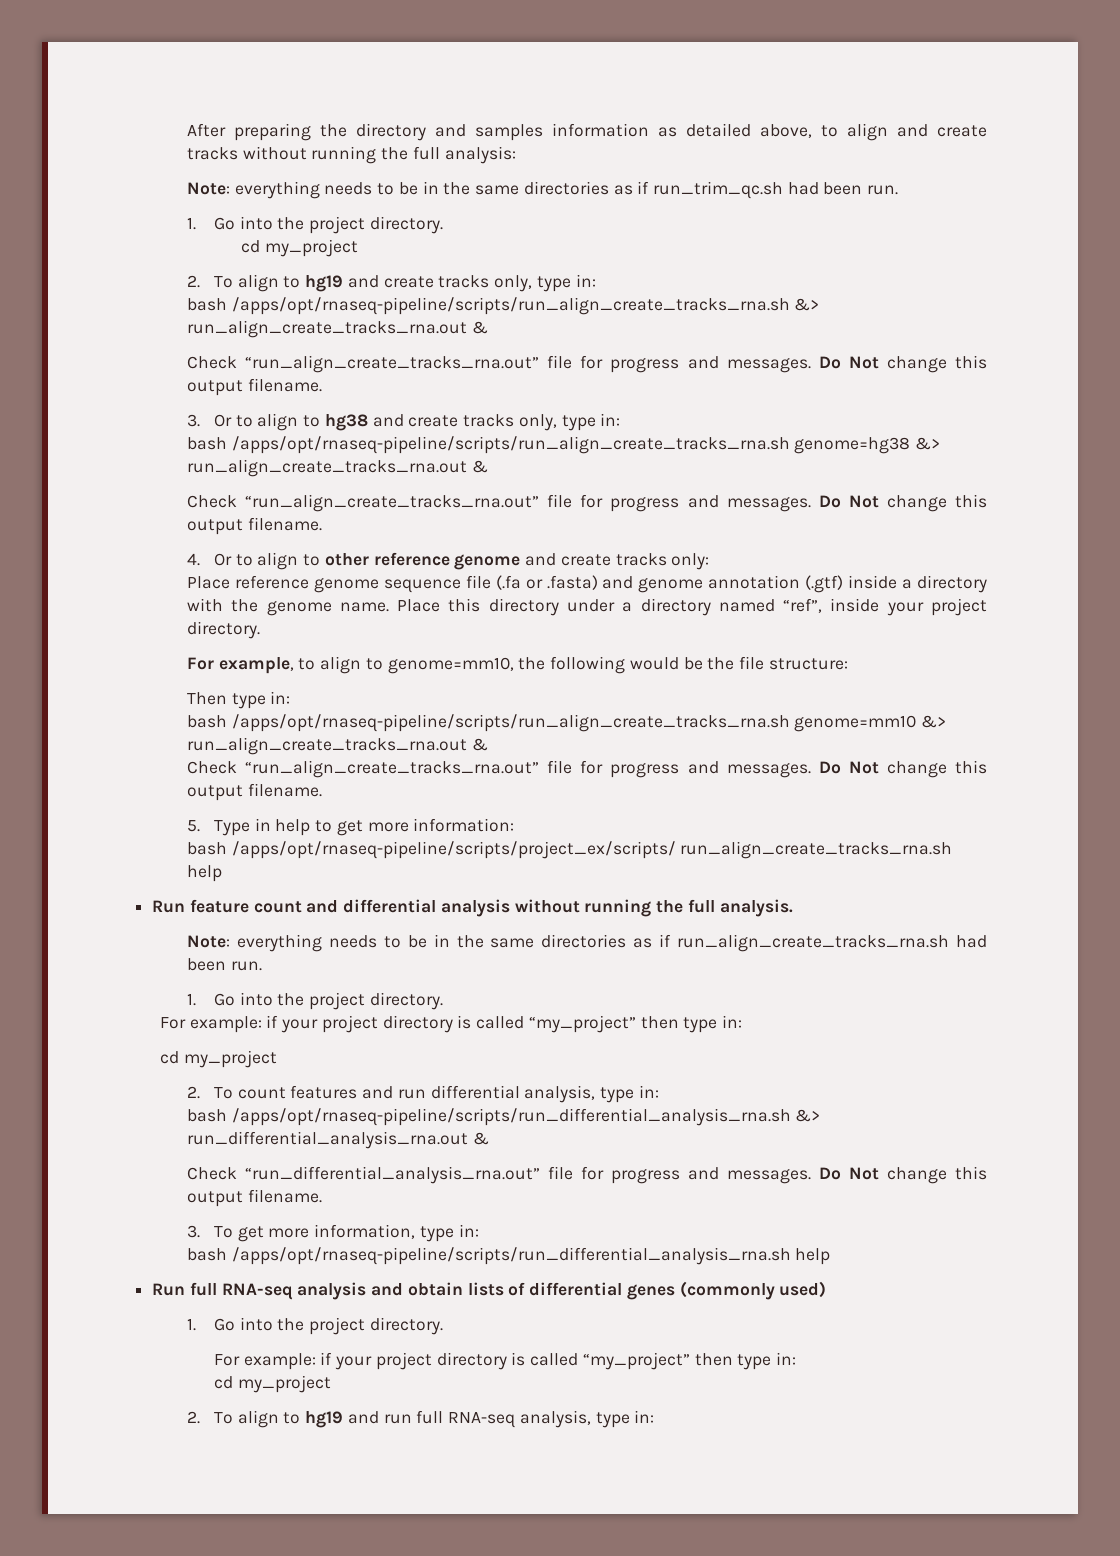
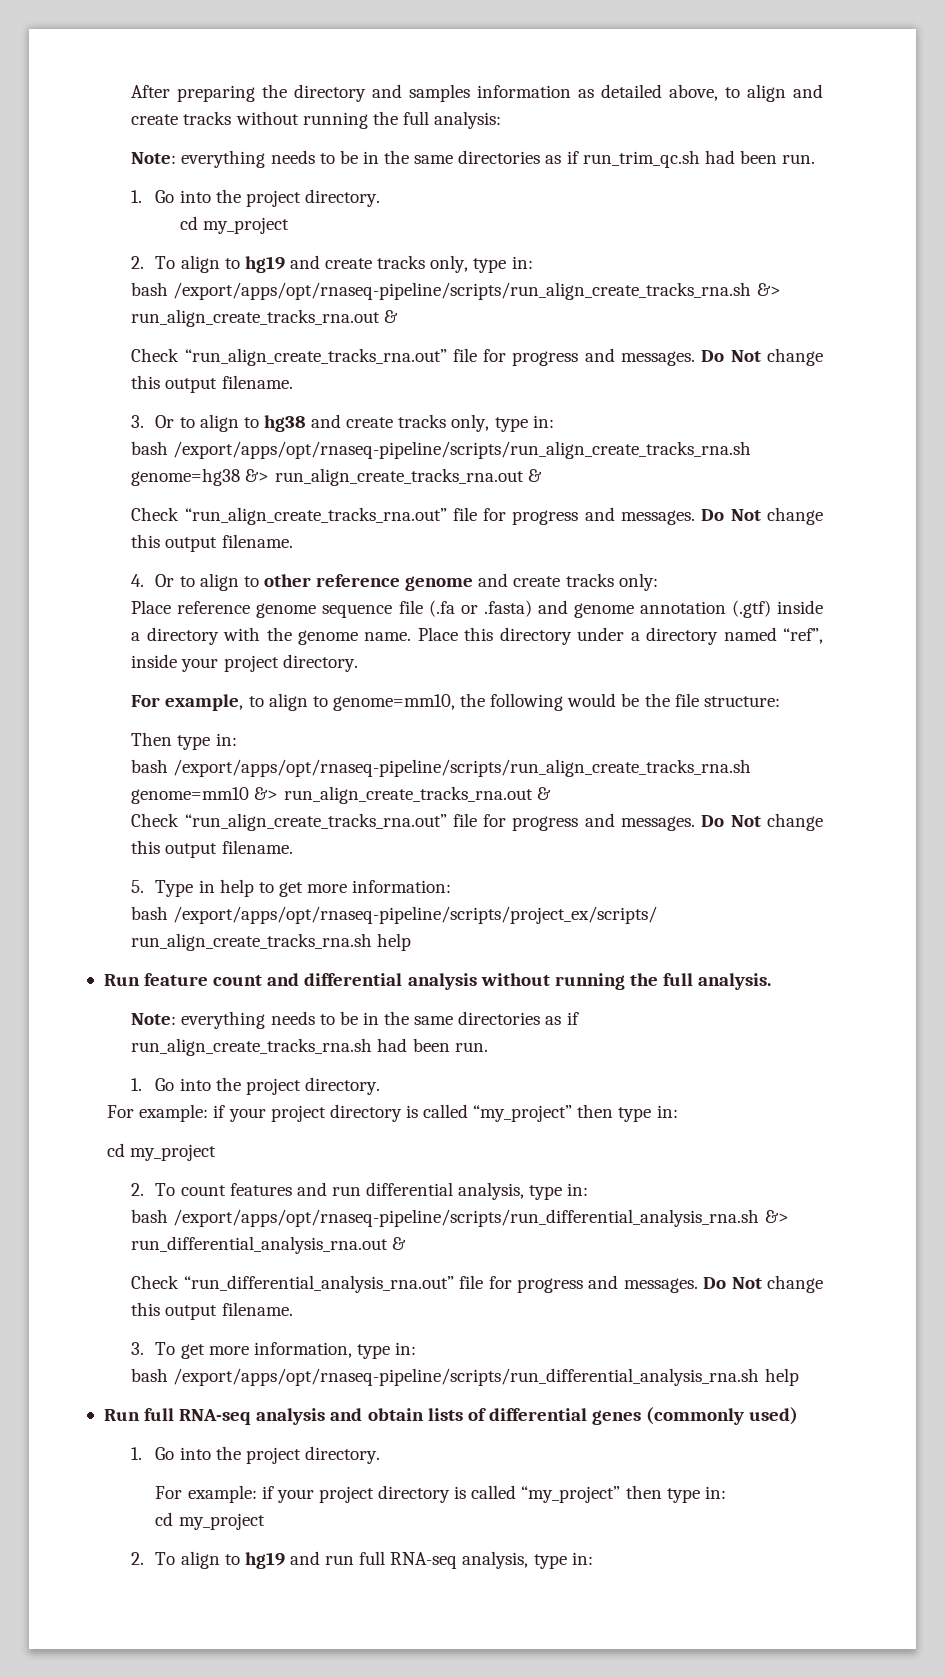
- bash /apps/opt/rnaseq-pipeline/scripts/run_align_create_tracks_rna.sh &> run_align_create_tracks_rna.out &
+ bash /export/apps/opt/rnaseq-pipeline/scripts/run_align_create_tracks_rna.sh &> run_align_create_tracks_rna.out &
- bash /apps/opt/rnaseq-pipeline/scripts/run_align_create_tracks_rna.sh genome=hg38 &> run_align_create_tracks_rna.out &
+ bash /export/apps/opt/rnaseq-pipeline/scripts/run_align_create_tracks_rna.sh genome=hg38 &> run_align_create_tracks_rna.out &
- bash /apps/opt/rnaseq-pipeline/scripts/run_align_create_tracks_rna.sh genome=mm10 &> run_align_create_tracks_rna.out &
+ bash /export/apps/opt/rnaseq-pipeline/scripts/run_align_create_tracks_rna.sh genome=mm10 &> run_align_create_tracks_rna.out &
- bash /apps/opt/rnaseq-pipeline/scripts/project_ex/scripts/ run_align_create_tracks_rna.sh help
+ bash /export/apps/opt/rnaseq-pipeline/scripts/project_ex/scripts/ run_align_create_tracks_rna.sh help
- bash /apps/opt/rnaseq-pipeline/scripts/run_differential_analysis_rna.sh &> run_differential_analysis_rna.out &
+ bash /export/apps/opt/rnaseq-pipeline/scripts/run_differential_analysis_rna.sh &> run_differential_analysis_rna.out &
- bash /apps/opt/rnaseq-pipeline/scripts/run_differential_analysis_rna.sh help
+ bash /export/apps/opt/rnaseq-pipeline/scripts/run_differential_analysis_rna.sh help

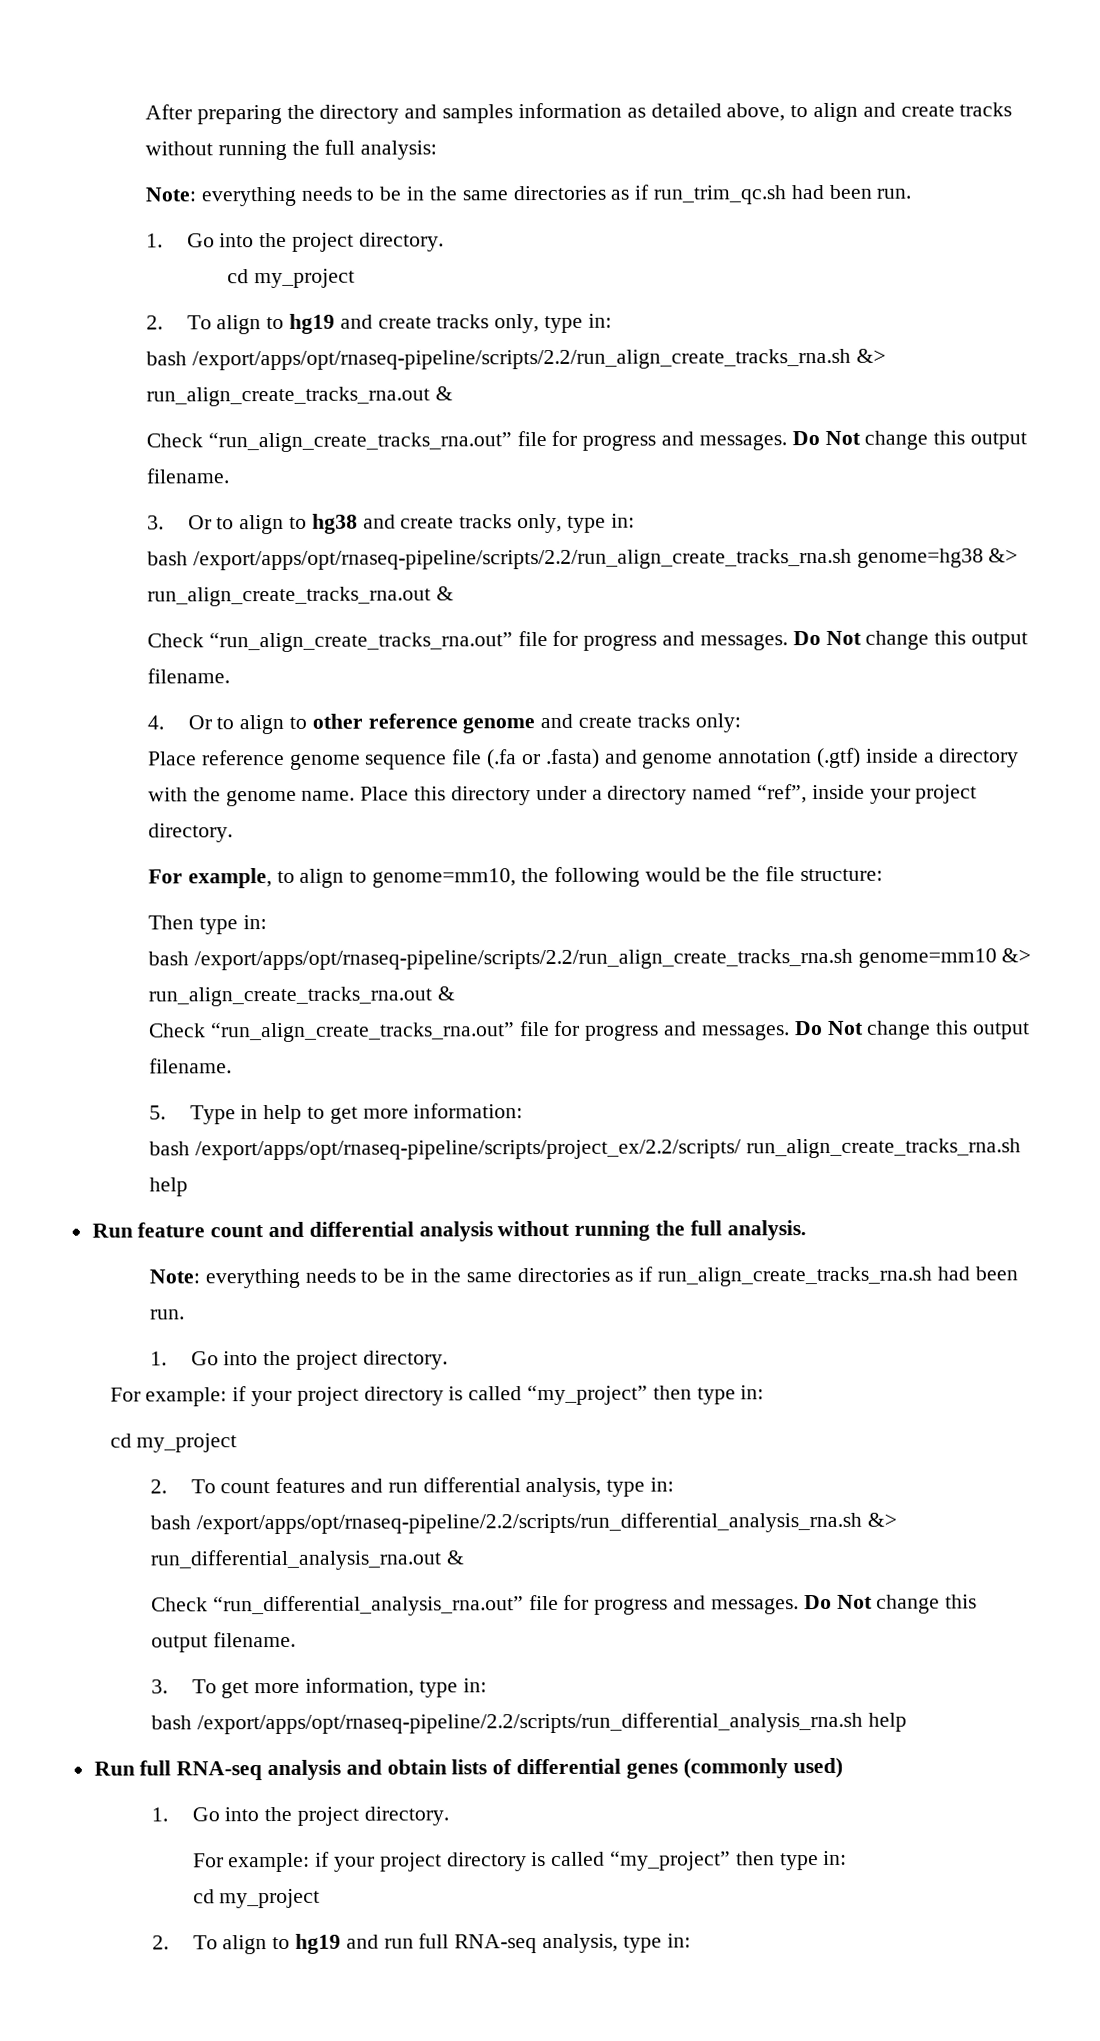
- bash /export/apps/opt/rnaseq-pipeline/scripts/run_align_create_tracks_rna.sh &> run_align_create_tracks_rna.out &
+ bash /export/apps/opt/rnaseq-pipeline/scripts/2.2/run_align_create_tracks_rna.sh &> run_align_create_tracks_rna.out &
- bash /export/apps/opt/rnaseq-pipeline/scripts/run_align_create_tracks_rna.sh genome=hg38 &> run_align_create_tracks_rna.out &
+ bash /export/apps/opt/rnaseq-pipeline/scripts/2.2/run_align_create_tracks_rna.sh genome=hg38 &> run_align_create_tracks_rna.out &
- bash /export/apps/opt/rnaseq-pipeline/scripts/run_align_create_tracks_rna.sh genome=mm10 &> run_align_create_tracks_rna.out &
+ bash /export/apps/opt/rnaseq-pipeline/scripts/2.2/run_align_create_tracks_rna.sh genome=mm10 &> run_align_create_tracks_rna.out &
- bash /export/apps/opt/rnaseq-pipeline/scripts/project_ex/scripts/ run_align_create_tracks_rna.sh help
+ bash /export/apps/opt/rnaseq-pipeline/scripts/project_ex/2.2/scripts/ run_align_create_tracks_rna.sh help
- bash /export/apps/opt/rnaseq-pipeline/scripts/run_differential_analysis_rna.sh &> run_differential_analysis_rna.out &
+ bash /export/apps/opt/rnaseq-pipeline/2.2/scripts/run_differential_analysis_rna.sh &> run_differential_analysis_rna.out &
- bash /export/apps/opt/rnaseq-pipeline/scripts/run_differential_analysis_rna.sh help
+ bash /export/apps/opt/rnaseq-pipeline/2.2/scripts/run_differential_analysis_rna.sh help

